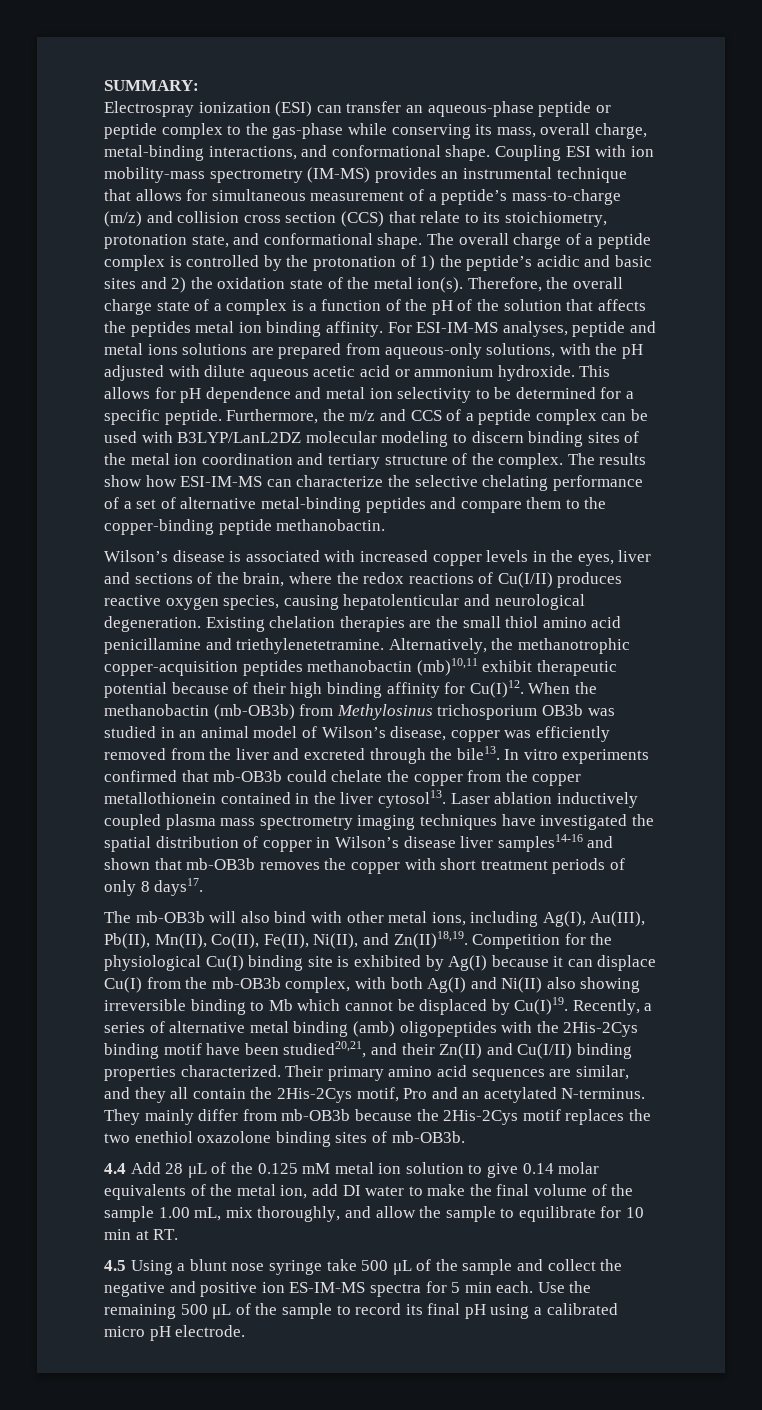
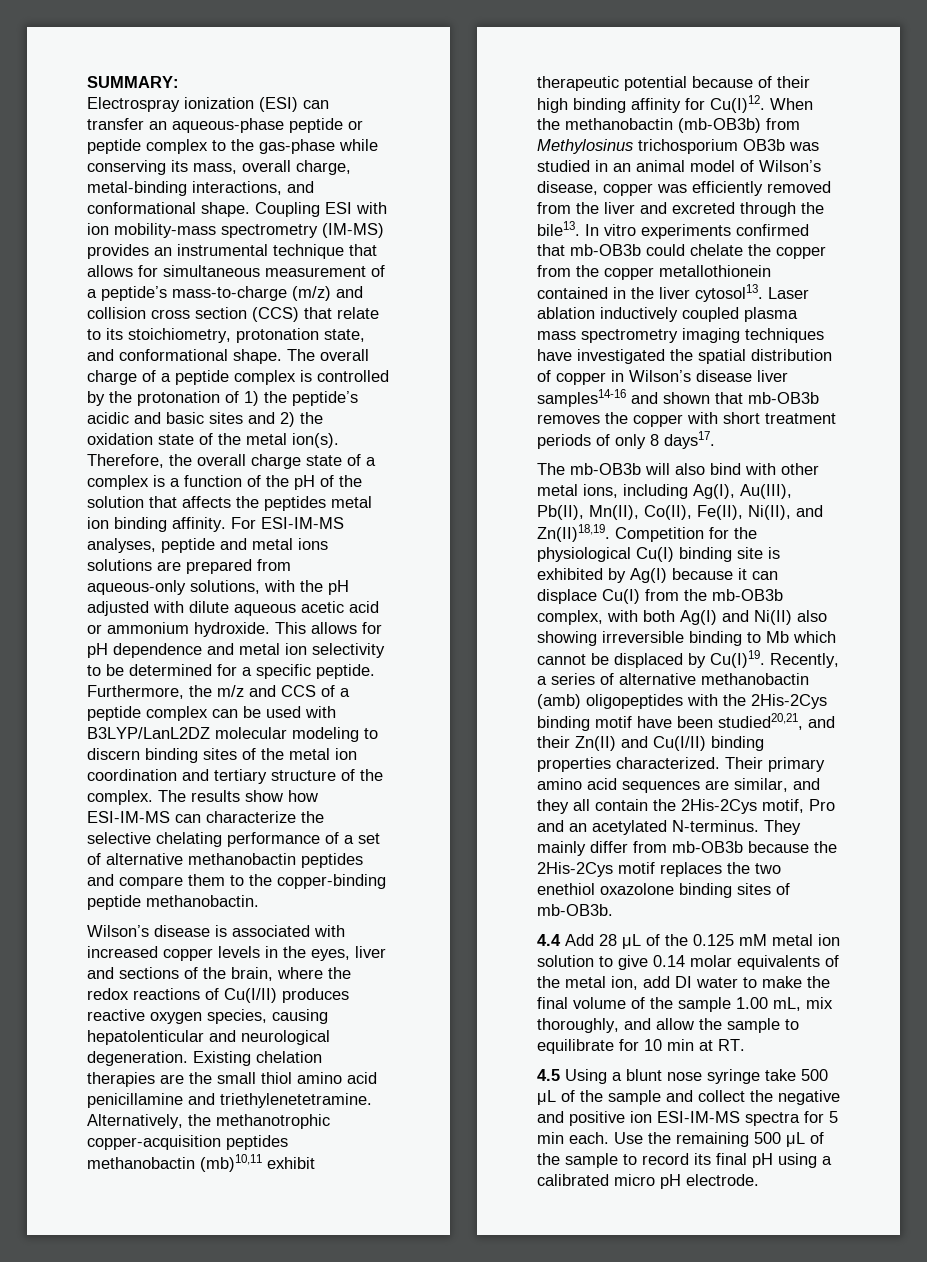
- The results show how ESI-IM-MS can characterize the selective chelating performance of a set of alternative metal-binding peptides and compare them to the copper-binding peptide methanobactin.
+ The results show how ESI-IM-MS can characterize the selective chelating performance of a set of alternative methanobactin peptides and compare them to the copper-binding peptide methanobactin.
- Recently, a series of alternative metal binding (amb) oligopeptides with the 2His-2Cys binding motif have been studied20,21, and their Zn(II) and Cu(I/II) binding properties characterized.
+ Recently, a series of alternative methanobactin (amb) oligopeptides with the 2His-2Cys binding motif have been studied20,21, and their Zn(II) and Cu(I/II) binding properties characterized.
- 4.5 Using a blunt nose syringe take 500 μL of the sample and collect the negative and positive ion ES-IM-MS spectra for 5 min each.
+ 4.5 Using a blunt nose syringe take 500 μL of the sample and collect the negative and positive ion ESI-IM-MS spectra for 5 min each.

